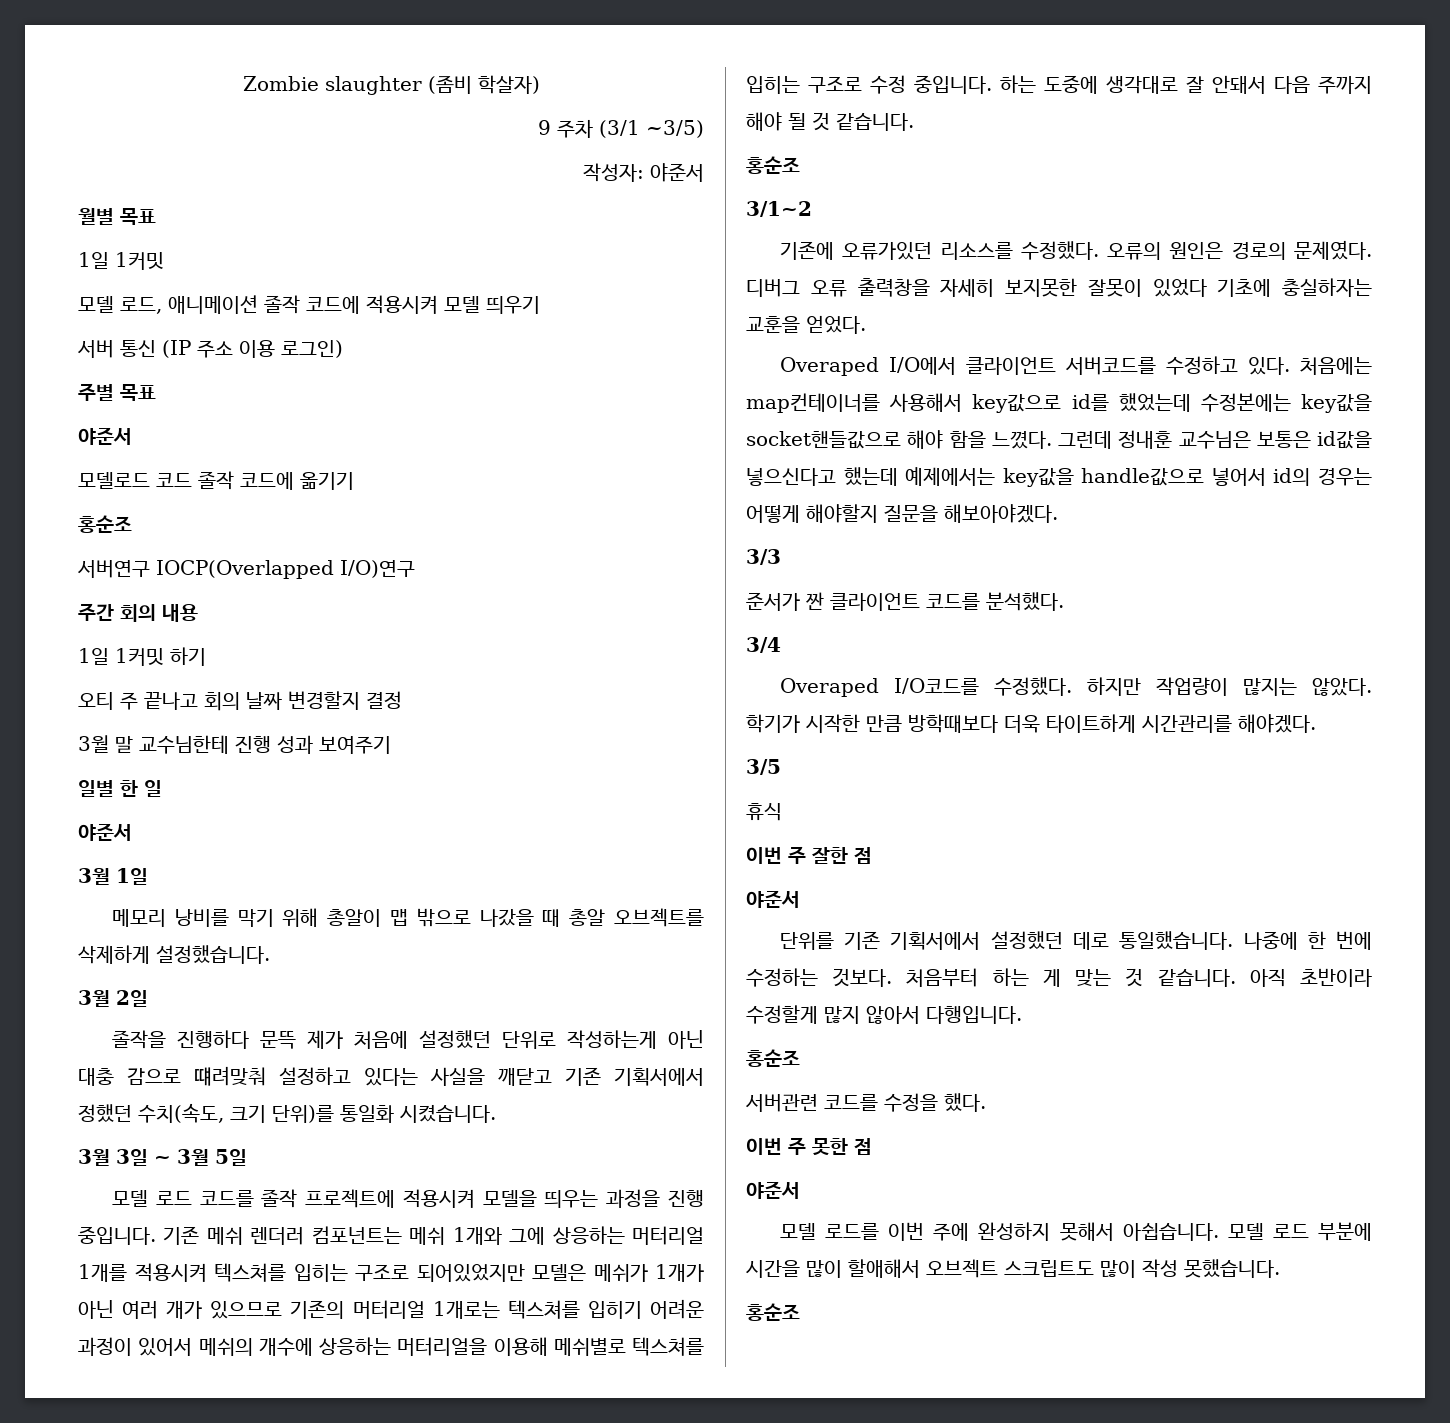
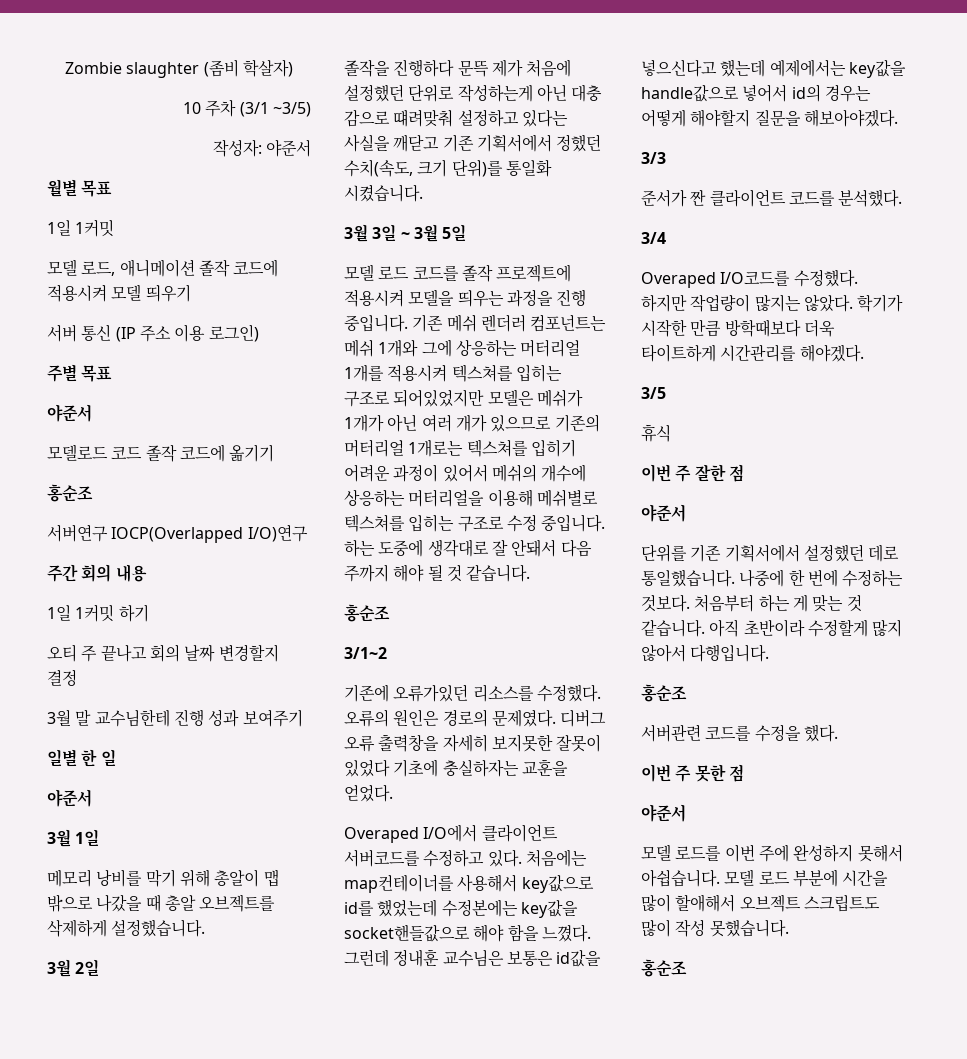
- 9 주차 (3/1 ~3/5)
+ 10 주차 (3/1 ~3/5)

